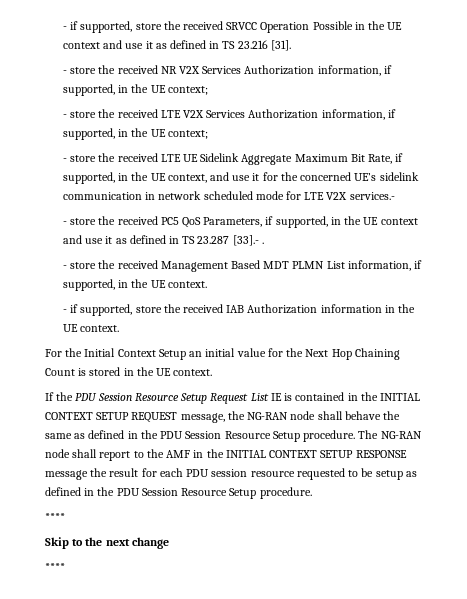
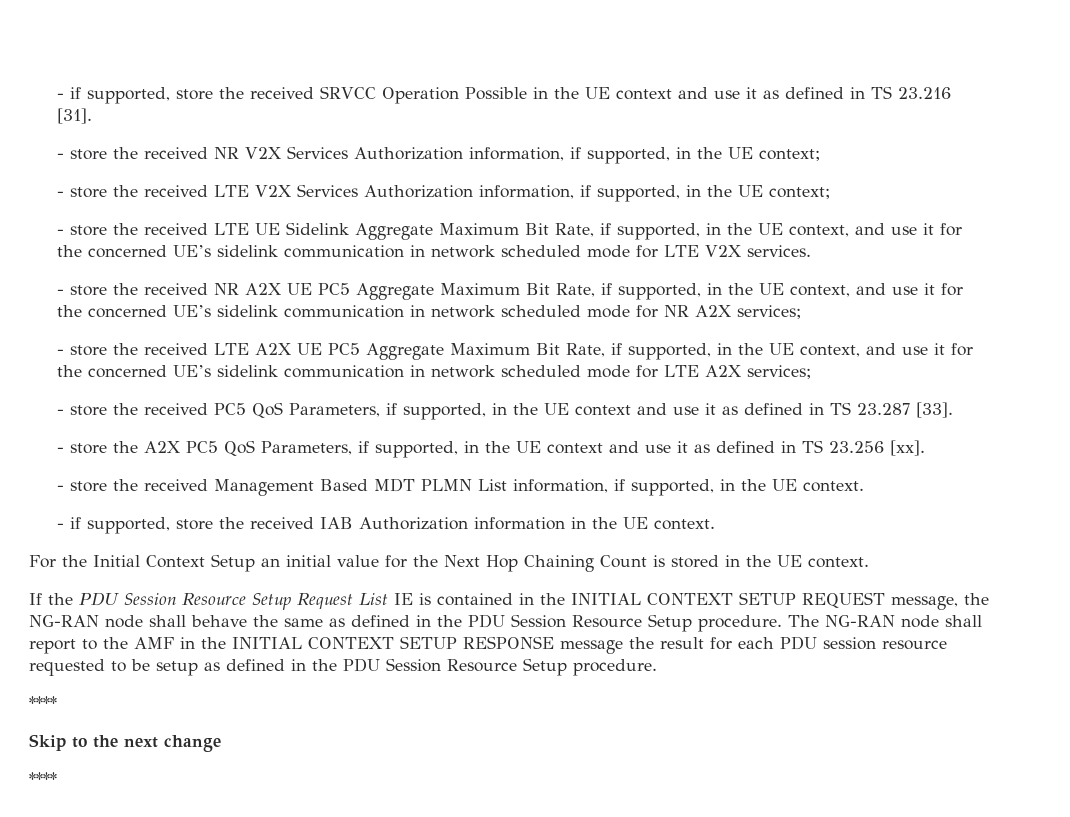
- - store the received LTE UE Sidelink Aggregate Maximum Bit Rate, if supported, in the UE context, and use it for the concerned UE’s sidelink communication in network scheduled mode for LTE V2X services.-
+ - store the received LTE UE Sidelink Aggregate Maximum Bit Rate, if supported, in the UE context, and use it for the concerned UE’s sidelink communication in network scheduled mode for LTE V2X services.
+ - store the received NR A2X UE PC5 Aggregate Maximum Bit Rate, if supported, in the UE context, and use it for the concerned UE’s sidelink communication in network scheduled mode for NR A2X services;
+ - store the received LTE A2X UE PC5 Aggregate Maximum Bit Rate, if supported, in the UE context, and use it for the concerned UE’s sidelink communication in network scheduled mode for LTE A2X services;
- - store the received PC5 QoS Parameters, if supported, in the UE context and use it as defined in TS 23.287 [33].- .
+ - store the received PC5 QoS Parameters, if supported, in the UE context and use it as defined in TS 23.287 [33].
+ - store the A2X PC5 QoS Parameters, if supported, in the UE context and use it as defined in TS 23.256 [xx].

